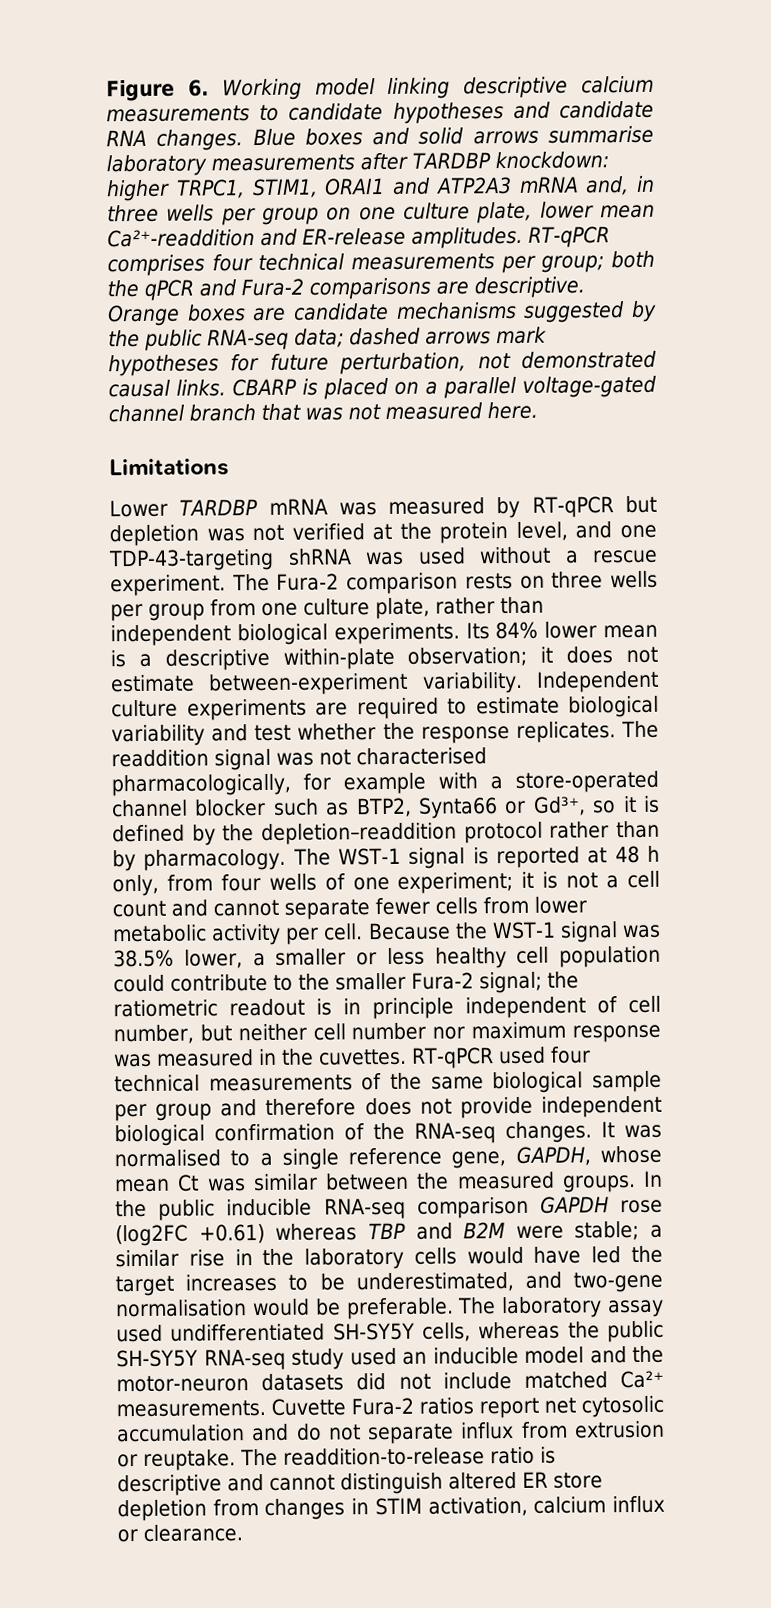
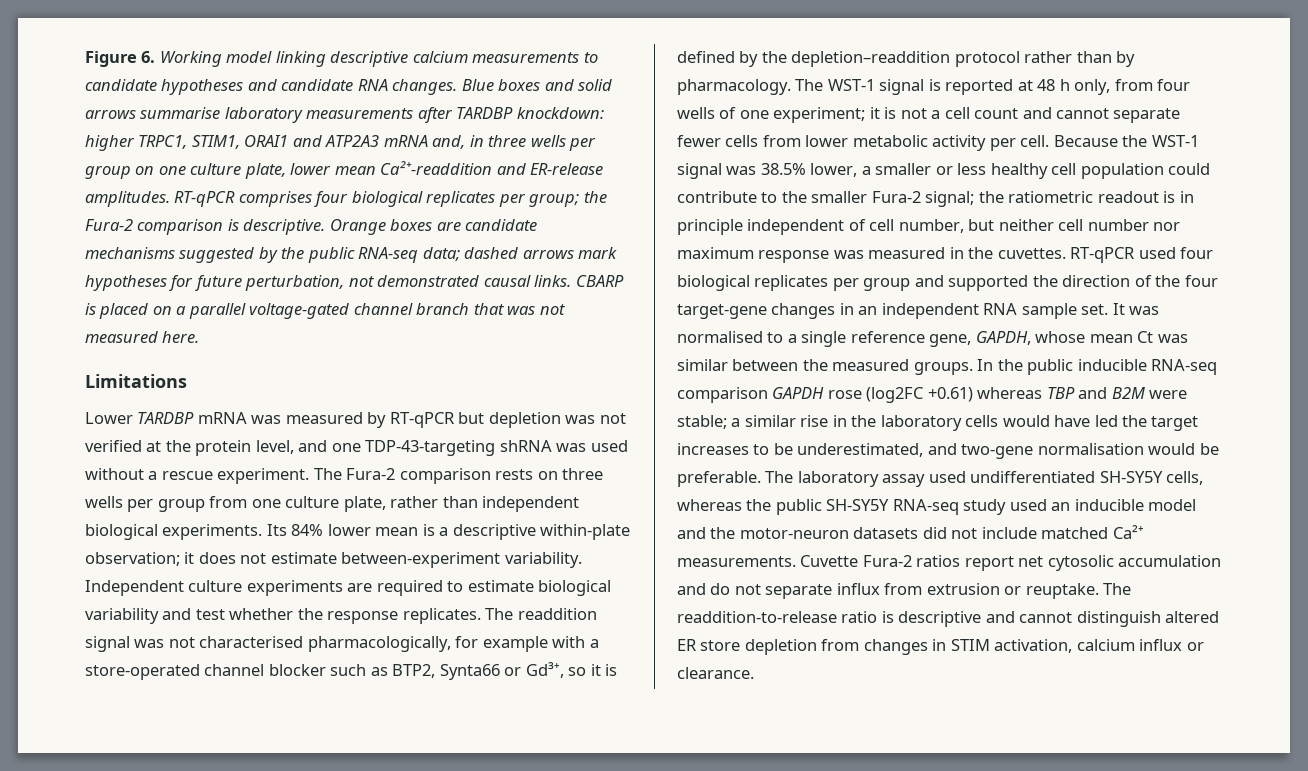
- RT-qPCR comprises four technical measurements per group; both the qPCR and Fura-2 comparisons are descriptive.
+ RT-qPCR comprises four biological replicates per group; the Fura-2 comparison is descriptive.
- RT-qPCR used four technical measurements of the same biological sample per group and therefore does not provide independent biological confirmation of the RNA-seq changes.
+ RT-qPCR used four biological replicates per group and supported the direction of the four target-gene changes in an independent RNA sample set.

